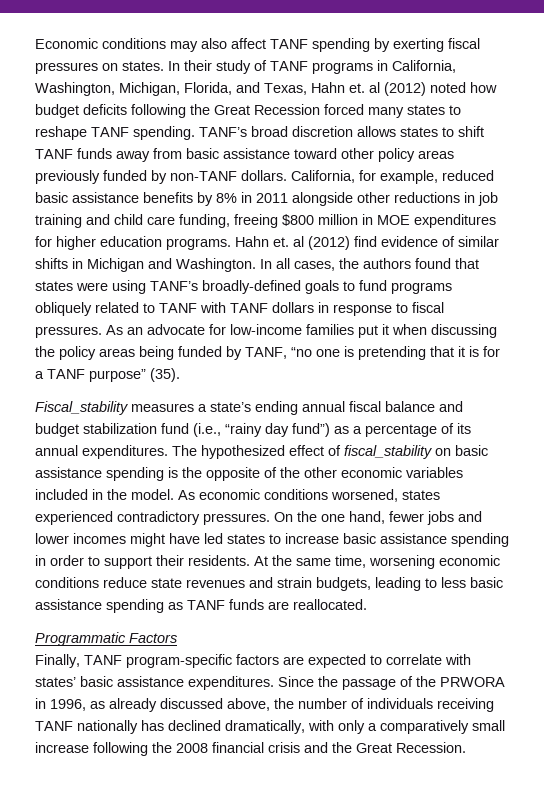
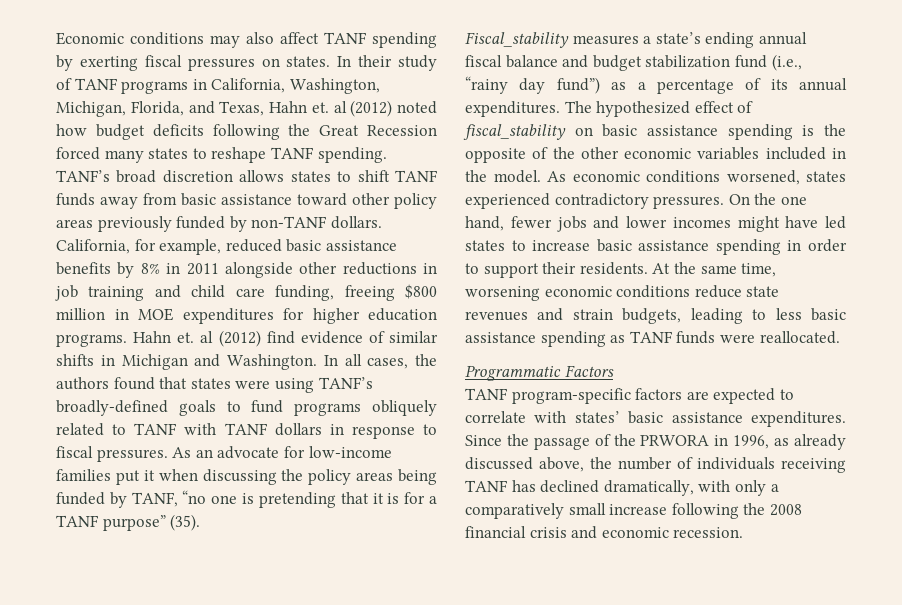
- At the same time, worsening economic conditions reduce state revenues and strain budgets, leading to less basic assistance spending as TANF funds are reallocated.
+ At the same time, worsening economic conditions reduce state revenues and strain budgets, leading to less basic assistance spending as TANF funds were reallocated.
- Finally, TANF program-specific factors are expected to correlate with states’ basic assistance expenditures.
+ TANF program-specific factors are expected to correlate with states’ basic assistance expenditures.
- Since the passage of the PRWORA in 1996, as already discussed above, the number of individuals receiving TANF nationally has declined dramatically, with only a comparatively small increase following the 2008 financial crisis and the Great Recession.
+ Since the passage of the PRWORA in 1996, as already discussed above, the number of individuals receiving TANF has declined dramatically, with only a comparatively small increase following the 2008 financial crisis and economic recession.

